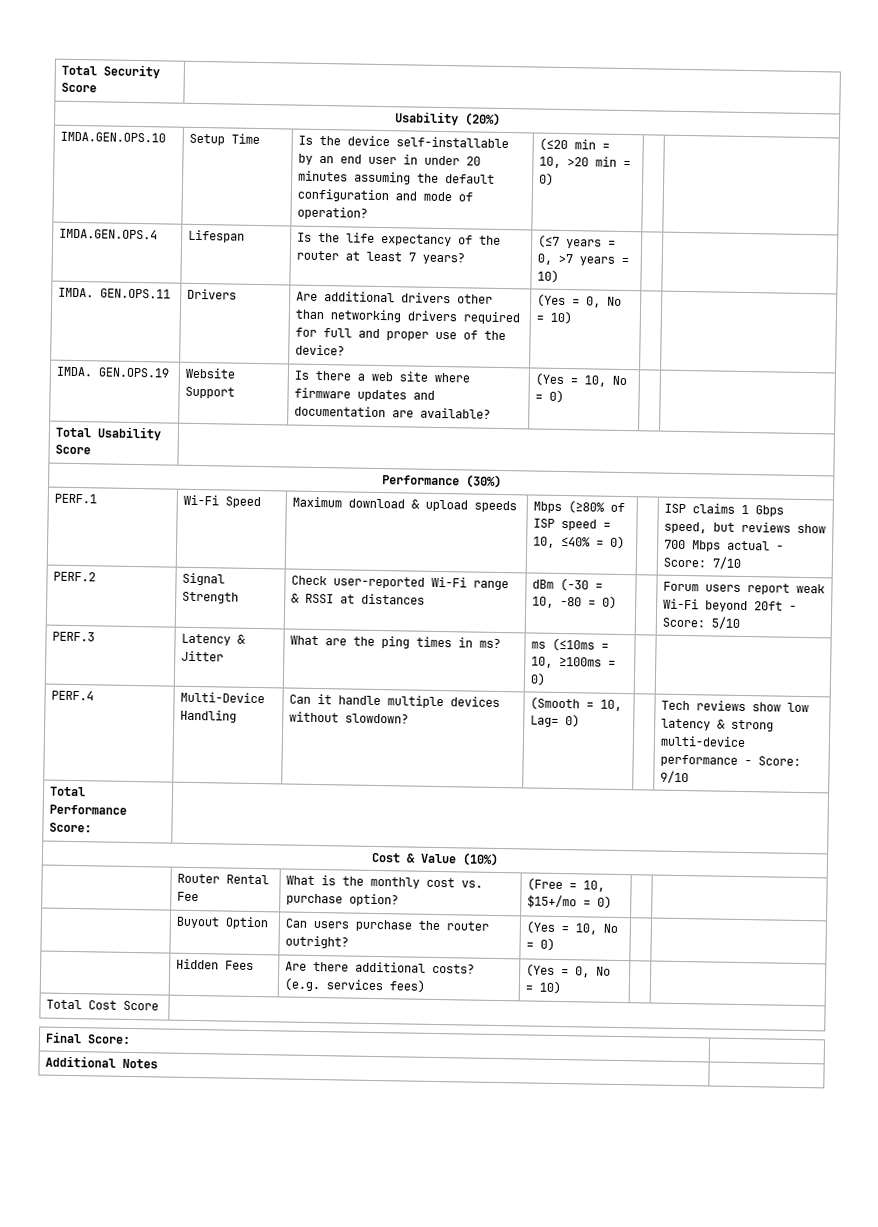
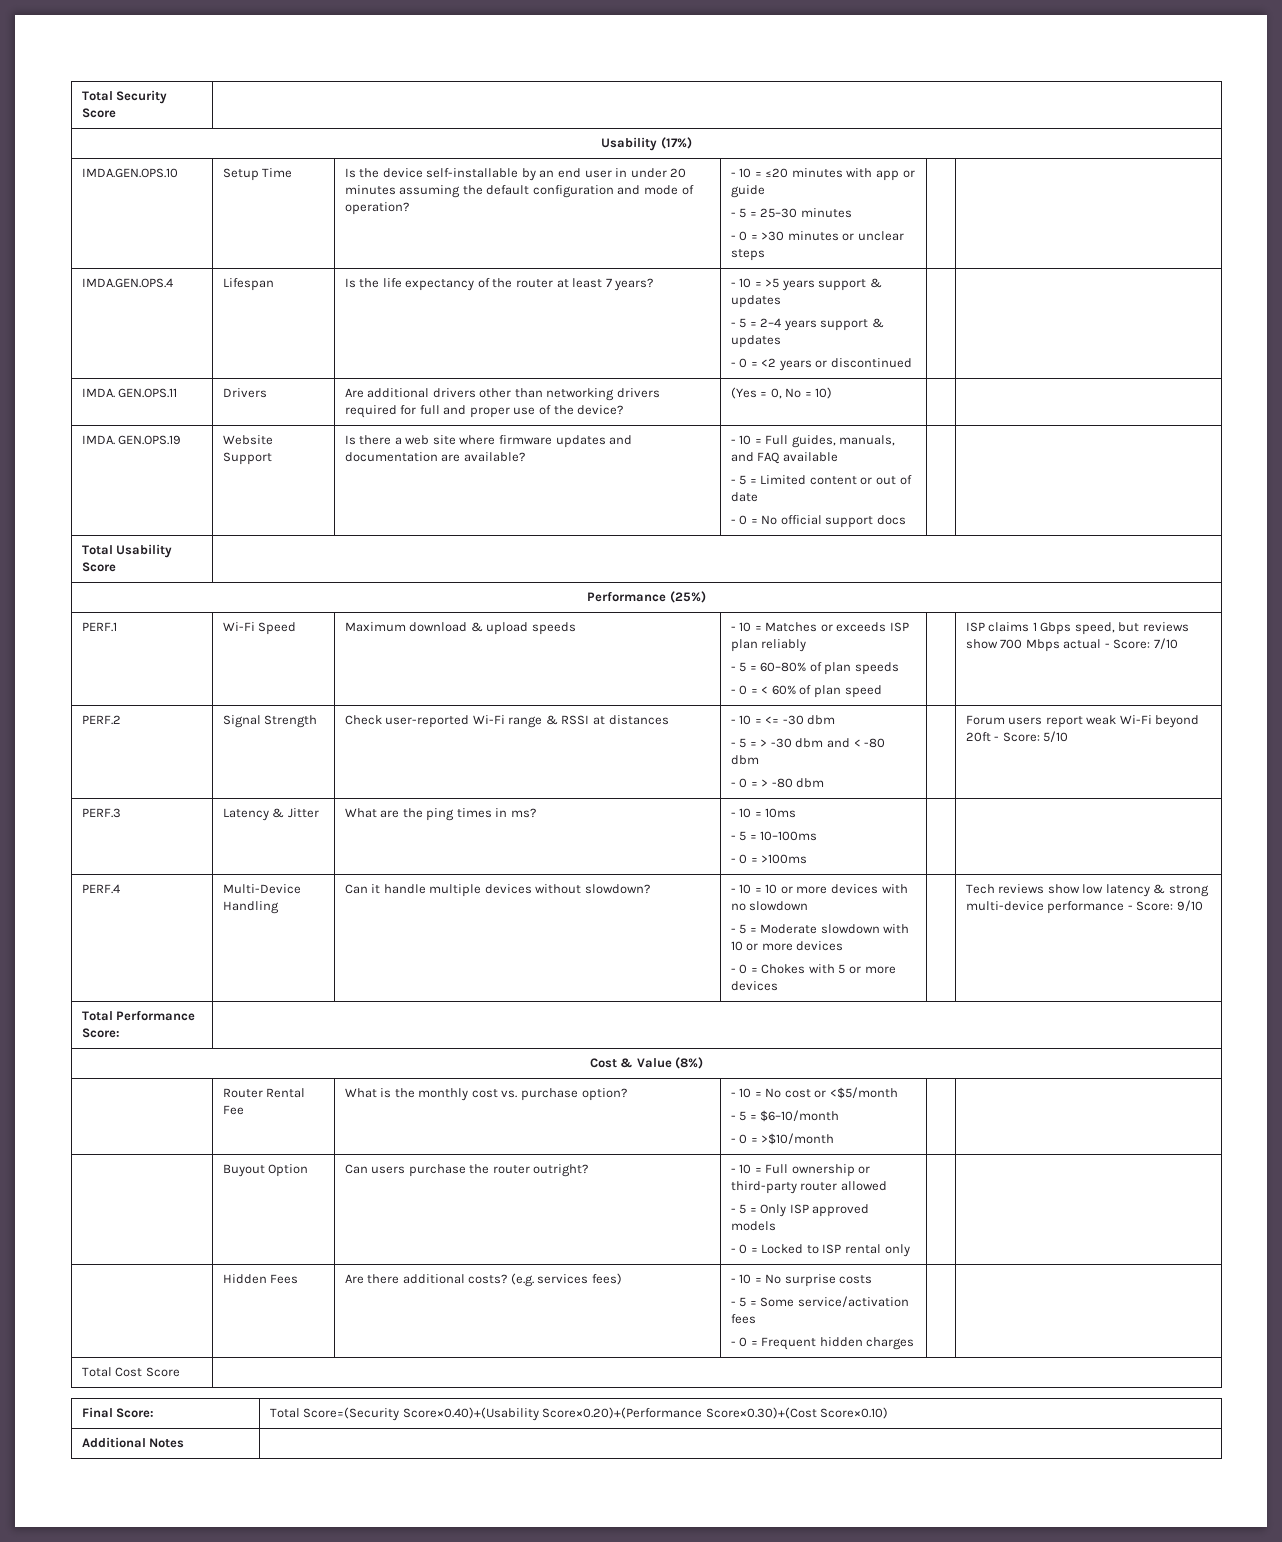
- Usability (20%)
+ Usability (17%)
- (≤20 min = 10, >20 min = 0)
+ - 10 = ≤20 minutes with app or guide
+ - 5 = 25–30 minutes
+ - 0 = >30 minutes or unclear steps
- IMDA.GEN.OPS.4 | Lifespan | Is the life expectancy of the router at least 7 years? | (≤7 years = 0, >7 years = 10) | |
+ IMDA.GEN.OPS.4 | Lifespan | Is the life expectancy of the router at least 7 years? | - 10 = >5 years support & updates
+ - 5 = 2–4 years support & updates
+ - 0 = <2 years or discontinued | |
- Is there a web site where firmware updates and documentation are available? | (Yes = 10, No = 0)
+ Is there a web site where firmware updates and documentation are available? | - 10 = Full guides, manuals, and FAQ available
+ - 5 = Limited content or out of date
+ - 0 = No official support docs
- Performance (30%)
+ Performance (25%)
- Mbps (≥80% of ISP speed = 10, ≤40% = 0)
+ - 10 = Matches or exceeds ISP plan reliably
+ - 5 = 60–80% of plan speeds
+ - 0 = < 60% of plan speed
- dBm (-30 = 10, -80 = 0)
+ - 10 = <= -30 dbm
+ - 5 = > -30 dbm and < -80 dbm
+ - 0 = > -80 dbm
- PERF.3 | Latency & Jitter | What are the ping times in ms? | ms (≤10ms = 10, ≥100ms = 0) | |
+ PERF.3 | Latency & Jitter | What are the ping times in ms? | - 10 = 10ms
+ - 5 = 10–100ms
+ - 0 = >100ms | |
- (Smooth = 10, Lag= 0)
+ - 10 = 10 or more devices with no slowdown
+ - 5 = Moderate slowdown with 10 or more devices
+ - 0 = Chokes with 5 or more devices
- Cost & Value (10%)
+ Cost & Value (8%)
- | Router Rental Fee | What is the monthly cost vs. purchase option? | (Free = 10, $15+/mo = 0) | |
+ | Router Rental Fee | What is the monthly cost vs. purchase option? | - 10 = No cost or <$5/month
+ - 5 = $6–10/month
+ - 0 = >$10/month | |
- | Buyout Option | Can users purchase the router outright? | (Yes = 10, No = 0) | |
+ | Buyout Option | Can users purchase the router outright? | - 10 = Full ownership or third-party router allowed
+ - 5 = Only ISP approved models
+ - 0 = Locked to ISP rental only | |
- | Hidden Fees | Are there additional costs? (e.g. services fees) | (Yes = 0, No = 10) | |
+ | Hidden Fees | Are there additional costs? (e.g. services fees) | - 10 = No surprise costs
+ - 5 = Some service/activation fees
+ - 0 = Frequent hidden charges | |
- Final Score: |
+ Final Score: | Total Score=(Security Score×0.40)+(Usability Score×0.20)+(Performance Score×0.30)+(Cost Score×0.10)

